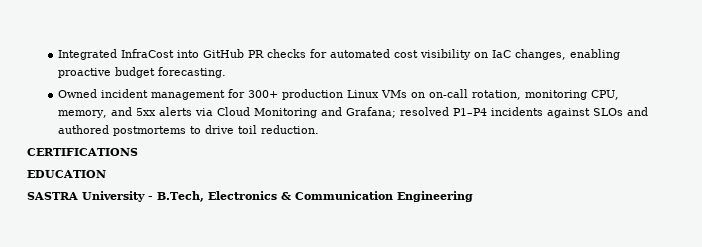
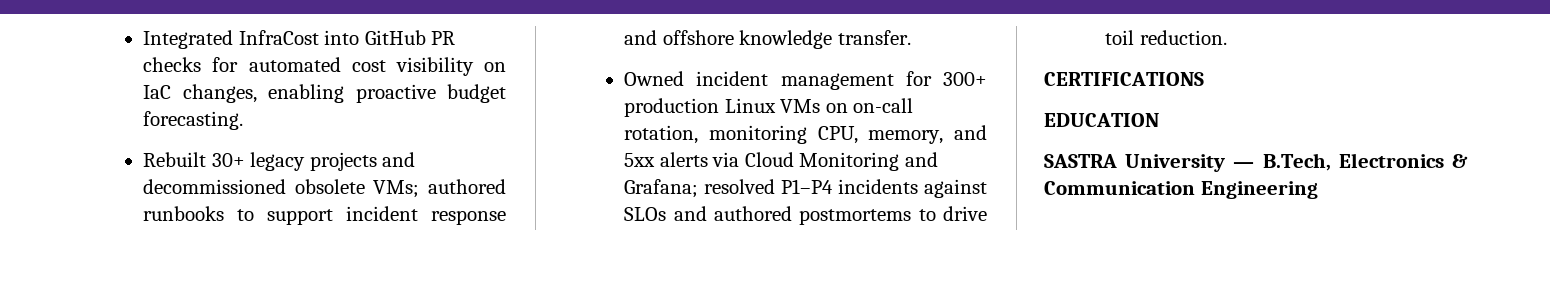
+ Rebuilt 30+ legacy projects and decommissioned obsolete VMs; authored runbooks to support incident response and offshore knowledge transfer.
- SASTRA University - B.Tech, Electronics & Communication Engineering
+ SASTRA University — B.Tech, Electronics & Communication Engineering

